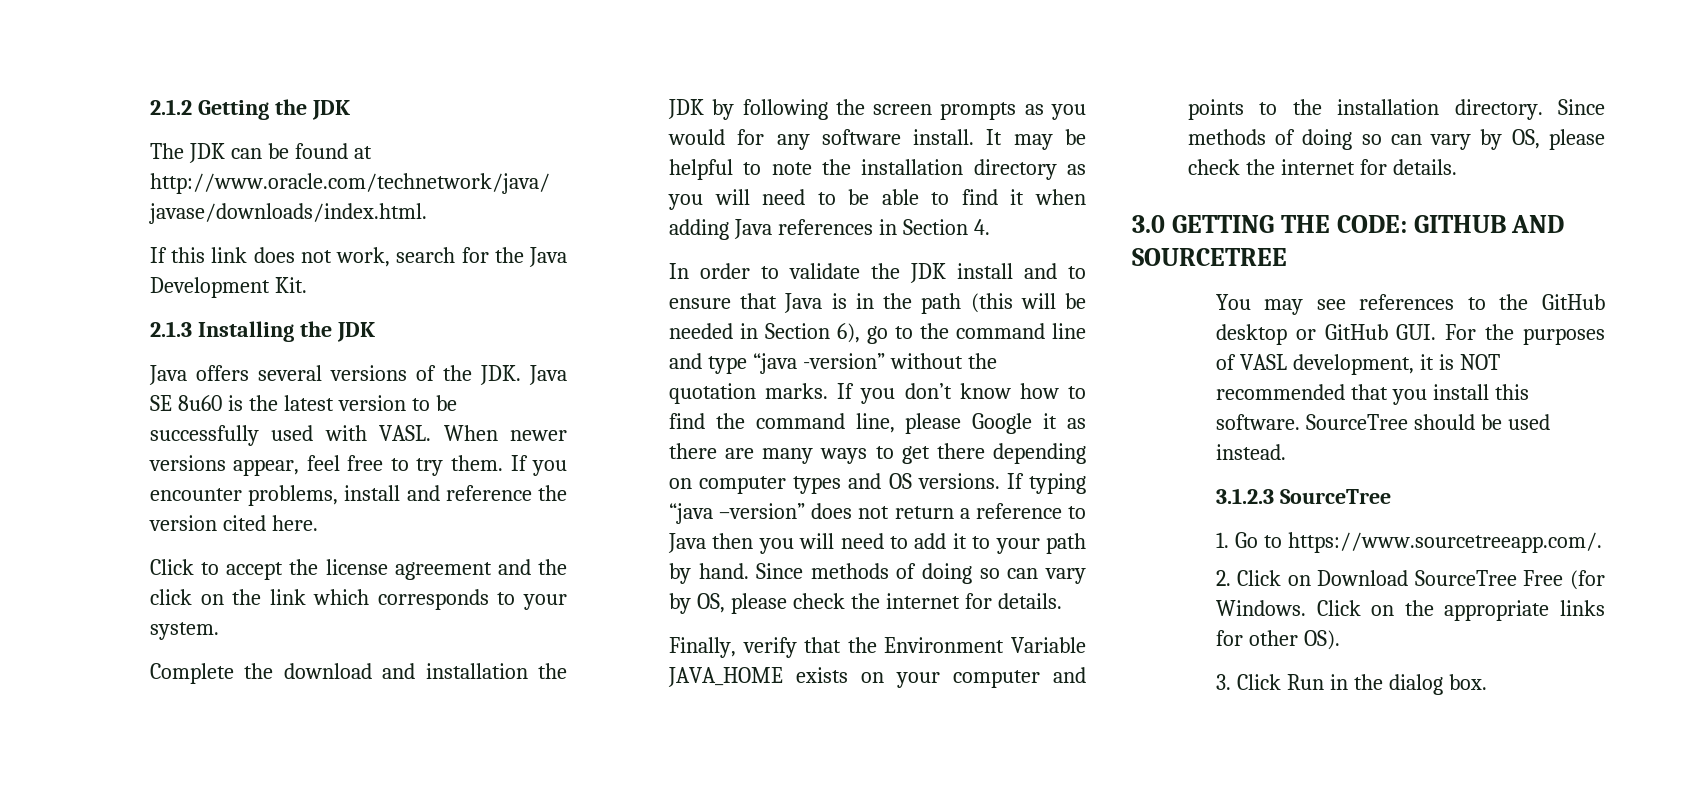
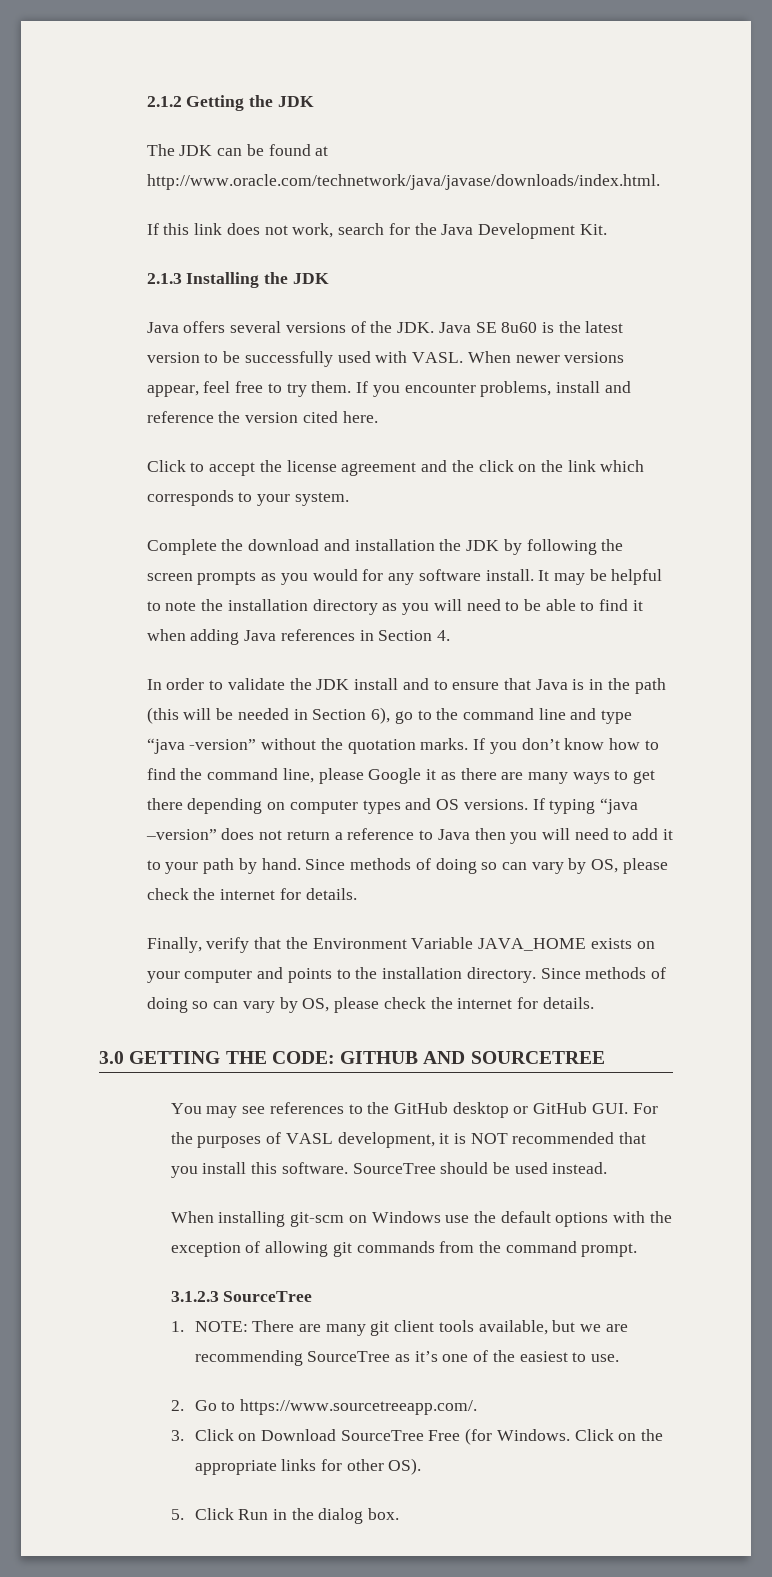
+ When installing git-scm on Windows use the default options with the exception of allowing git commands from the command prompt.
  3.1.2.3 SourceTree
- 1. Go to https://www.sourcetreeapp.com/.
+ 1. NOTE: There are many git client tools available, but we are recommending SourceTree as it’s one of the easiest to use.
+ 2. Go to https://www.sourcetreeapp.com/.
- 2. Click on Download SourceTree Free (for Windows.
+ 3. Click on Download SourceTree Free (for Windows.
- 3. Click Run in the dialog box.
+ 5. Click Run in the dialog box.

